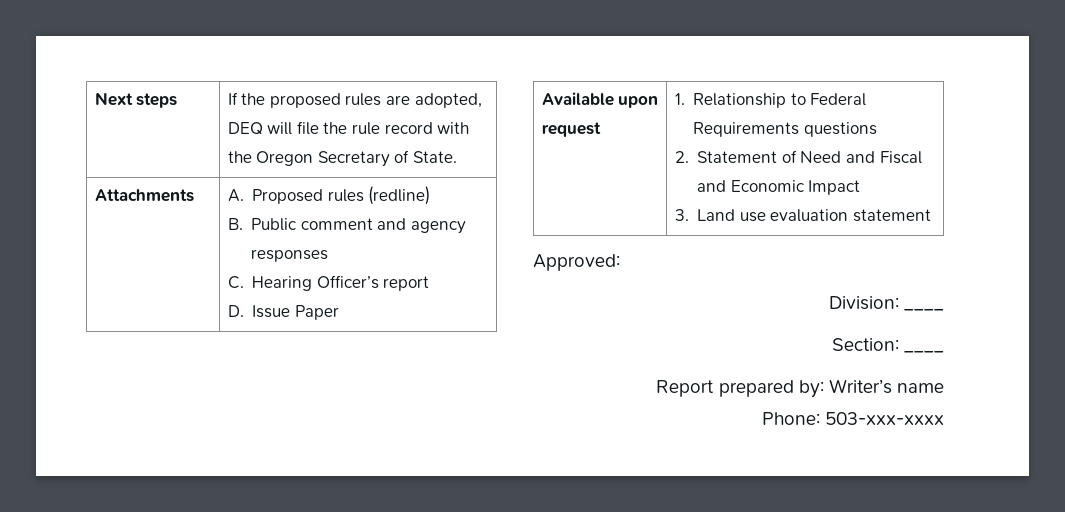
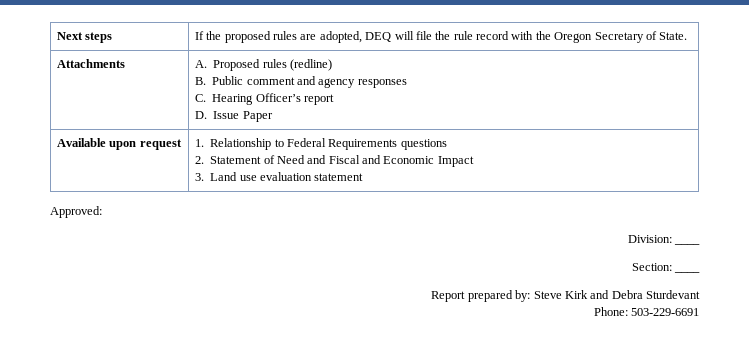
- Report prepared by: Writer’s name
+ Report prepared by: Steve Kirk and Debra Sturdevant
- Phone: 503-xxx-xxxx
+ Phone: 503-229-6691

